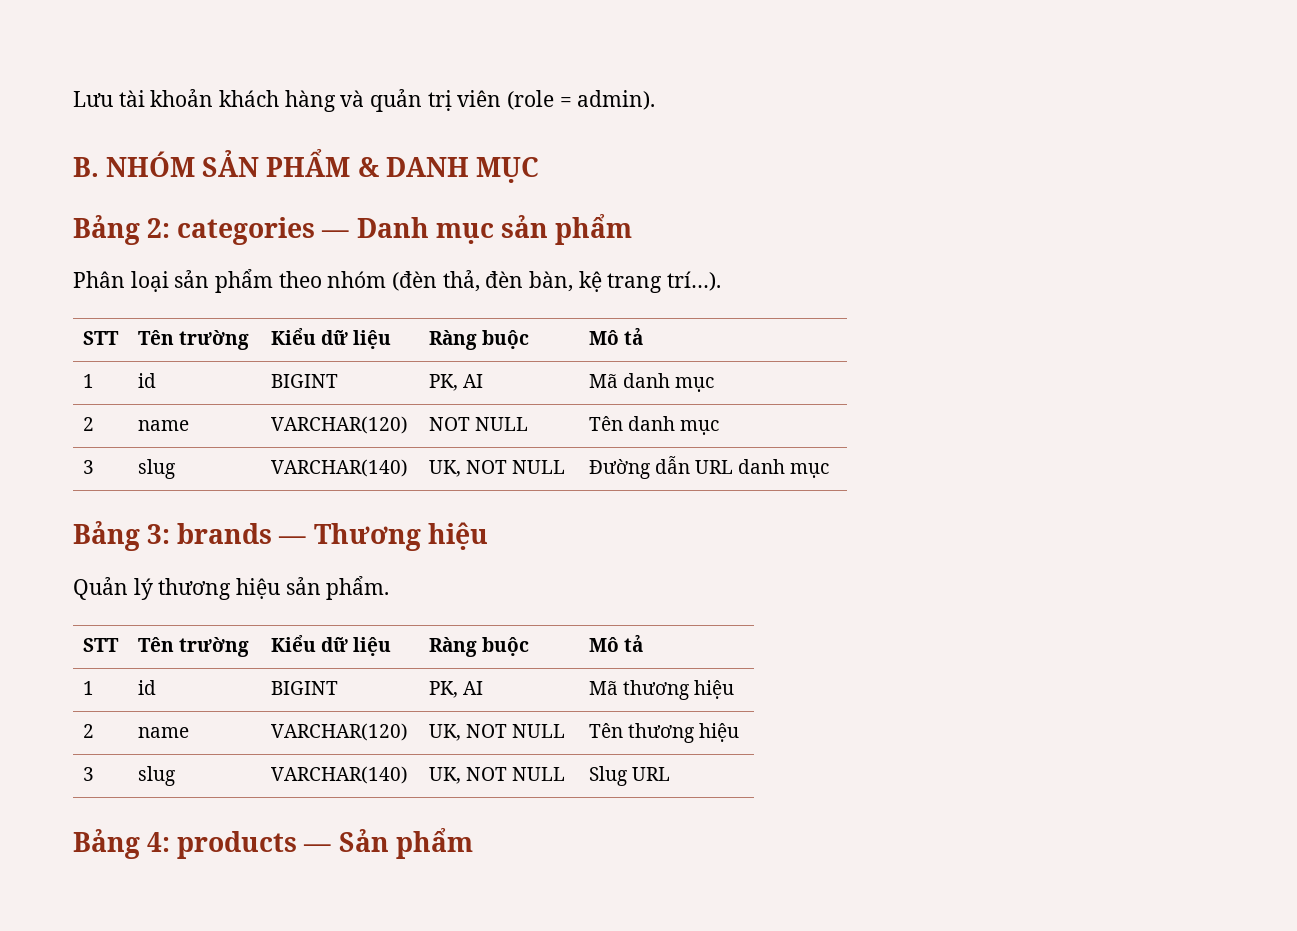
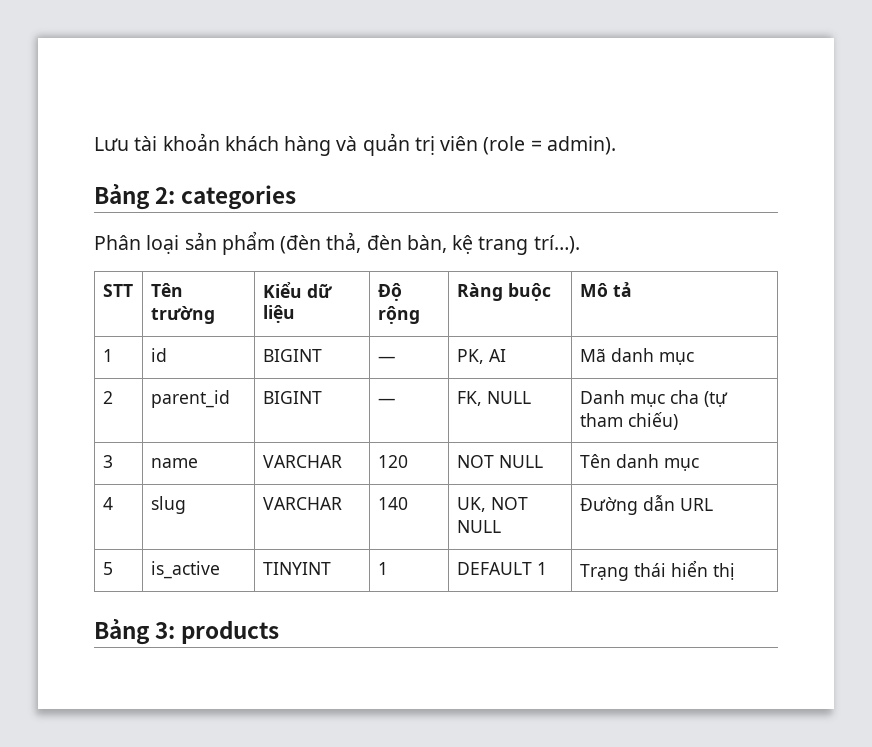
- B. NHÓM SẢN PHẨM & DANH MỤC
- Bảng 2: categories — Danh mục sản phẩm
+ Bảng 2: categories
- Phân loại sản phẩm theo nhóm (đèn thả, đèn bàn, kệ trang trí…).
- STT | Tên trường | Kiểu dữ liệu | Ràng buộc | Mô tả
- 1 | id | BIGINT | PK, AI | Mã danh mục
- 2 | name | VARCHAR(120) | NOT NULL | Tên danh mục
- 3 | slug | VARCHAR(140) | UK, NOT NULL | Đường dẫn URL danh mục
- Bảng 3: brands — Thương hiệu
- Quản lý thương hiệu sản phẩm.
- STT | Tên trường | Kiểu dữ liệu | Ràng buộc | Mô tả
- 1 | id | BIGINT | PK, AI | Mã thương hiệu
- 2 | name | VARCHAR(120) | UK, NOT NULL | Tên thương hiệu
- 3 | slug | VARCHAR(140) | UK, NOT NULL | Slug URL
- Bảng 4: products — Sản phẩm
+ Phân loại sản phẩm (đèn thả, đèn bàn, kệ trang trí…).
+ STT | Tên trường | Kiểu dữ liệu | Độ rộng | Ràng buộc | Mô tả
+ 1 | id | BIGINT | — | PK, AI | Mã danh mục
+ 2 | parent_id | BIGINT | — | FK, NULL | Danh mục cha (tự tham chiếu)
+ 3 | name | VARCHAR | 120 | NOT NULL | Tên danh mục
+ 4 | slug | VARCHAR | 140 | UK, NOT NULL | Đường dẫn URL
+ 5 | is_active | TINYINT | 1 | DEFAULT 1 | Trạng thái hiển thị
+ Bảng 3: products

